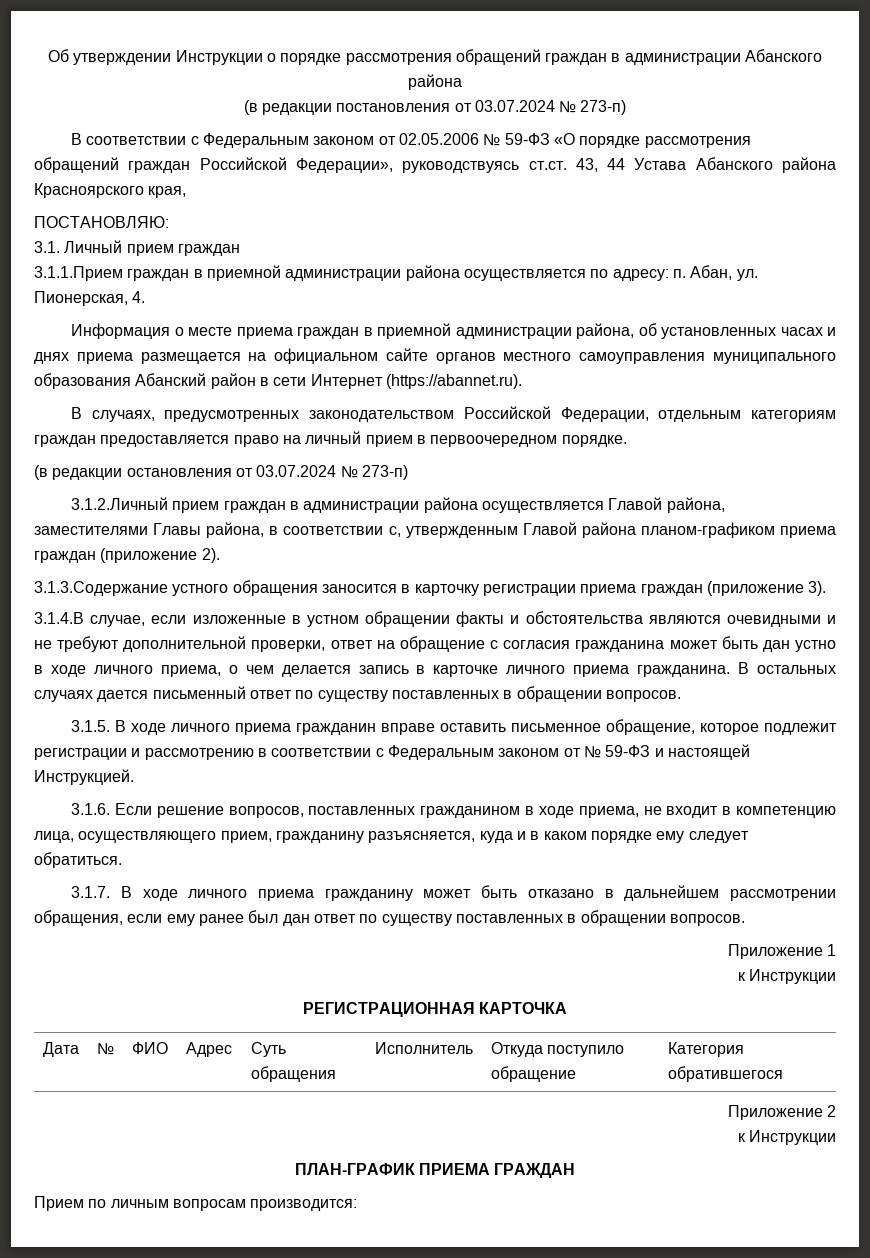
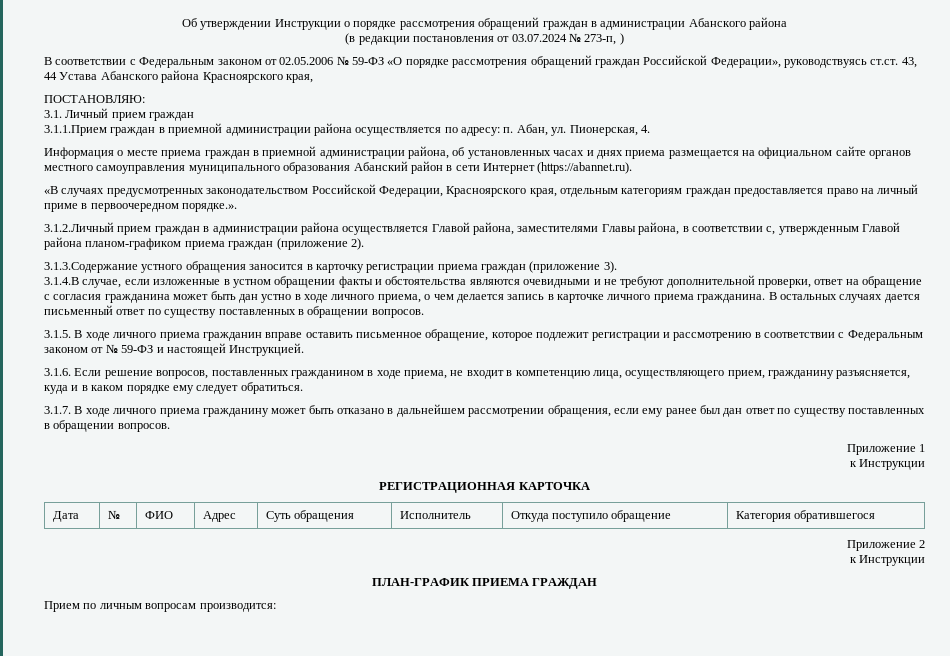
- (в редакции постановления от 03.07.2024 № 273-п)
+ (в редакции постановления от 03.07.2024 № 273-п, )
- В случаях, предусмотренных законодательством Российской Федерации, отдельным категориям граждан предоставляется право на личный прием в первоочередном порядке.
- (в редакции остановления от 03.07.2024 № 273-п)
+ «В случаях предусмотренных законодательством Российской Федерации, Красноярского края, отдельным категориям граждан предоставляется право на личный приме в первоочередном порядке.».

